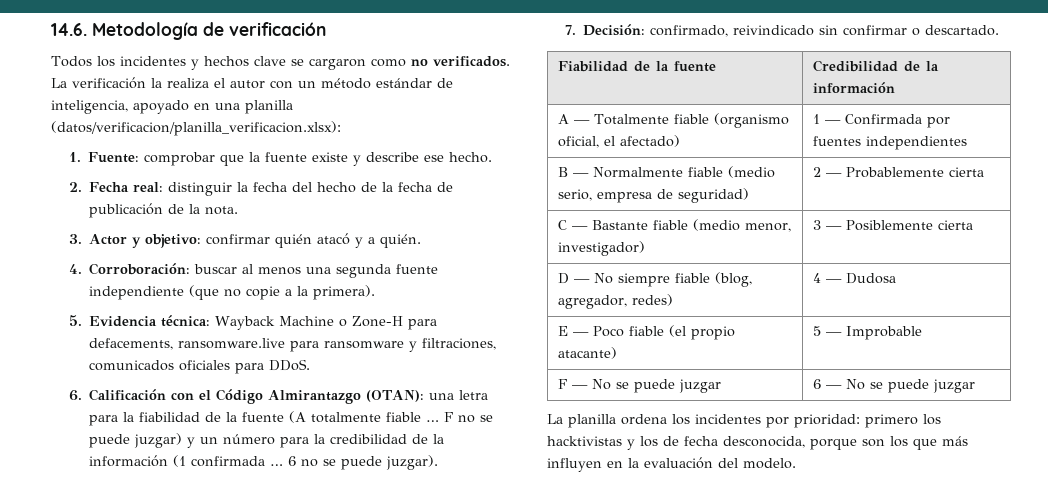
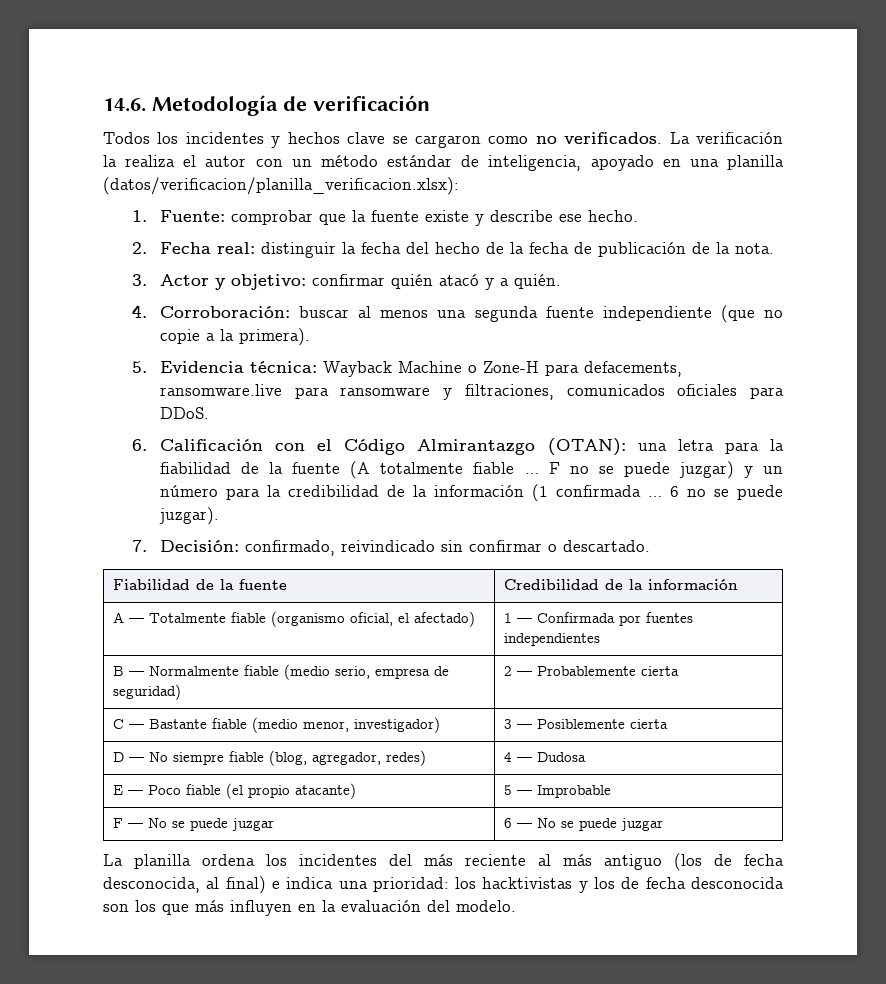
- La planilla ordena los incidentes por prioridad: primero los hacktivistas y los de fecha desconocida, porque son los que más influyen en la evaluación del modelo.
+ La planilla ordena los incidentes del más reciente al más antiguo (los de fecha desconocida, al final) e indica una prioridad: los hacktivistas y los de fecha desconocida son los que más influyen en la evaluación del modelo.

